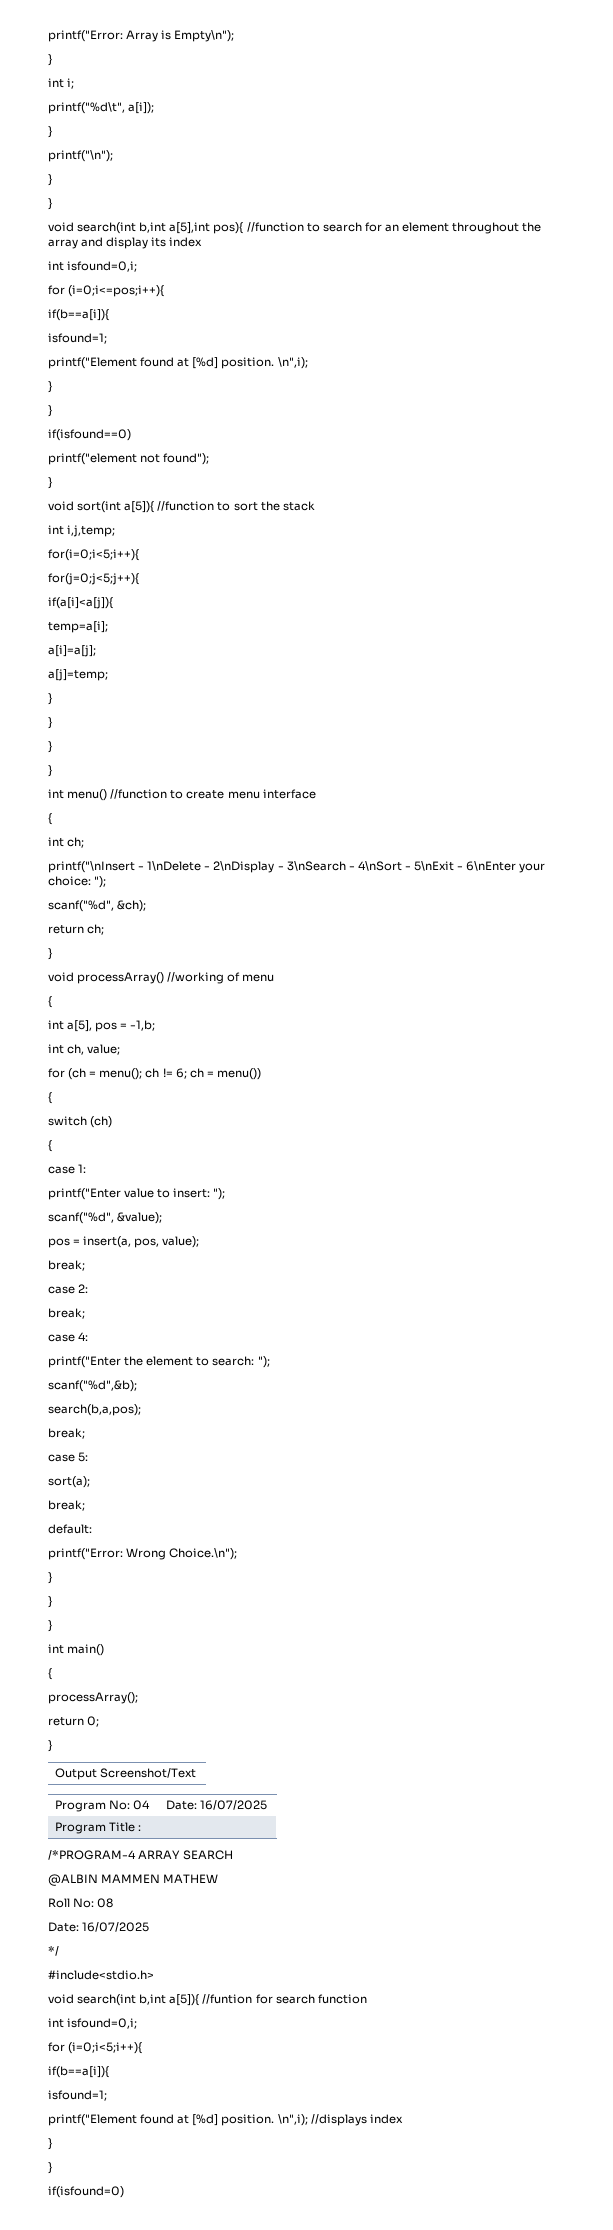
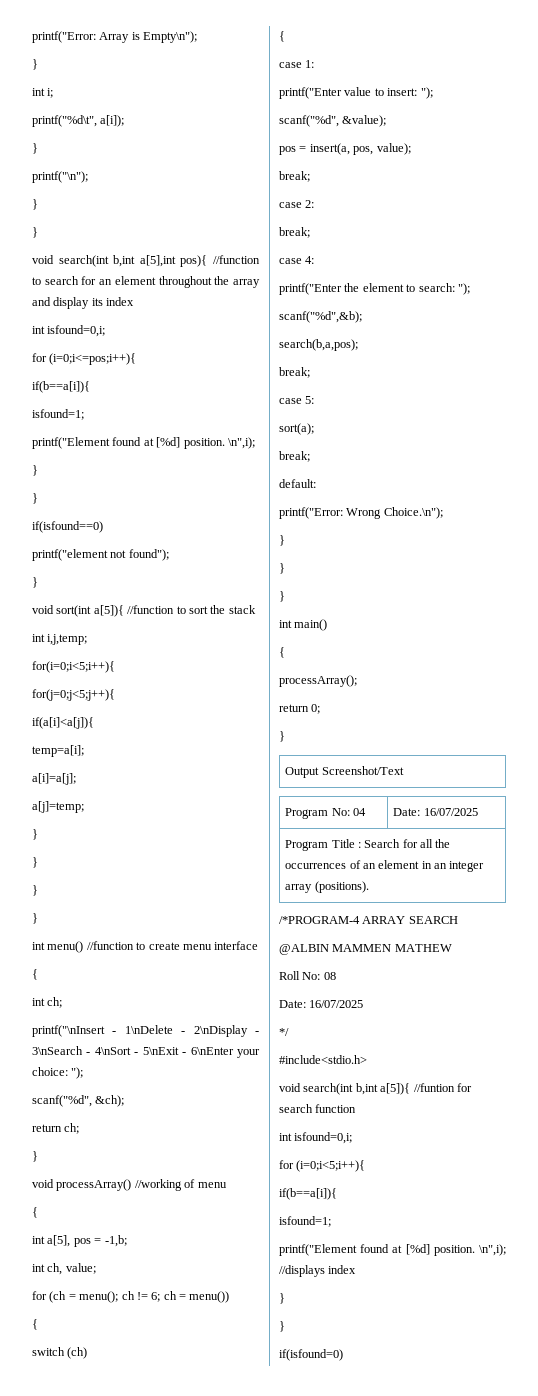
- Program Title :
+ Program Title : Search for all the occurrences of an element in an integer array (positions).

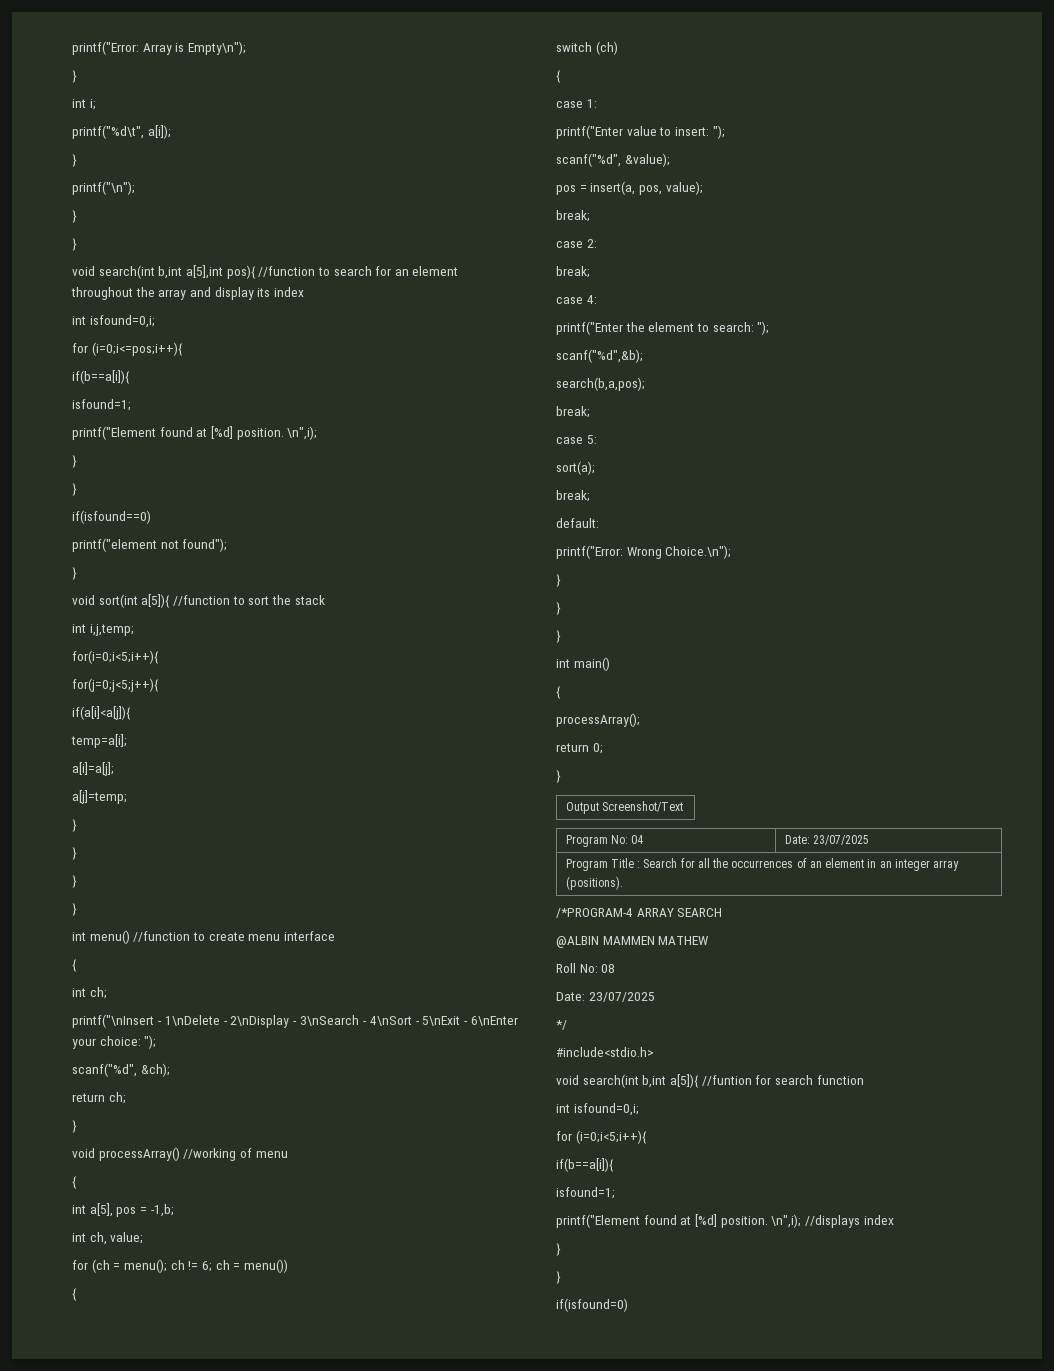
- Program No: 04 | Date: 16/07/2025
+ Program No: 04 | Date: 23/07/2025
  Roll No: 08
- Date: 16/07/2025
+ Date: 23/07/2025

